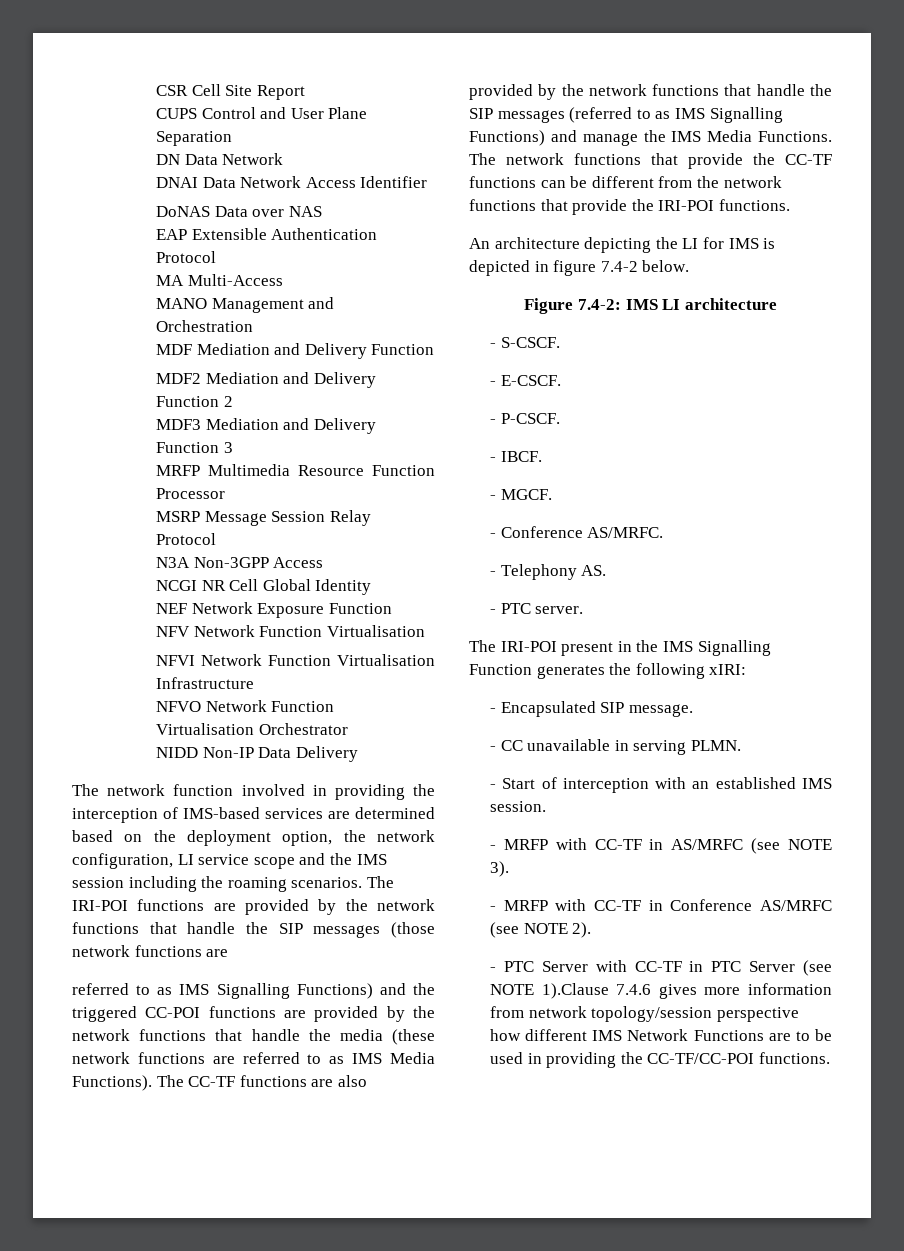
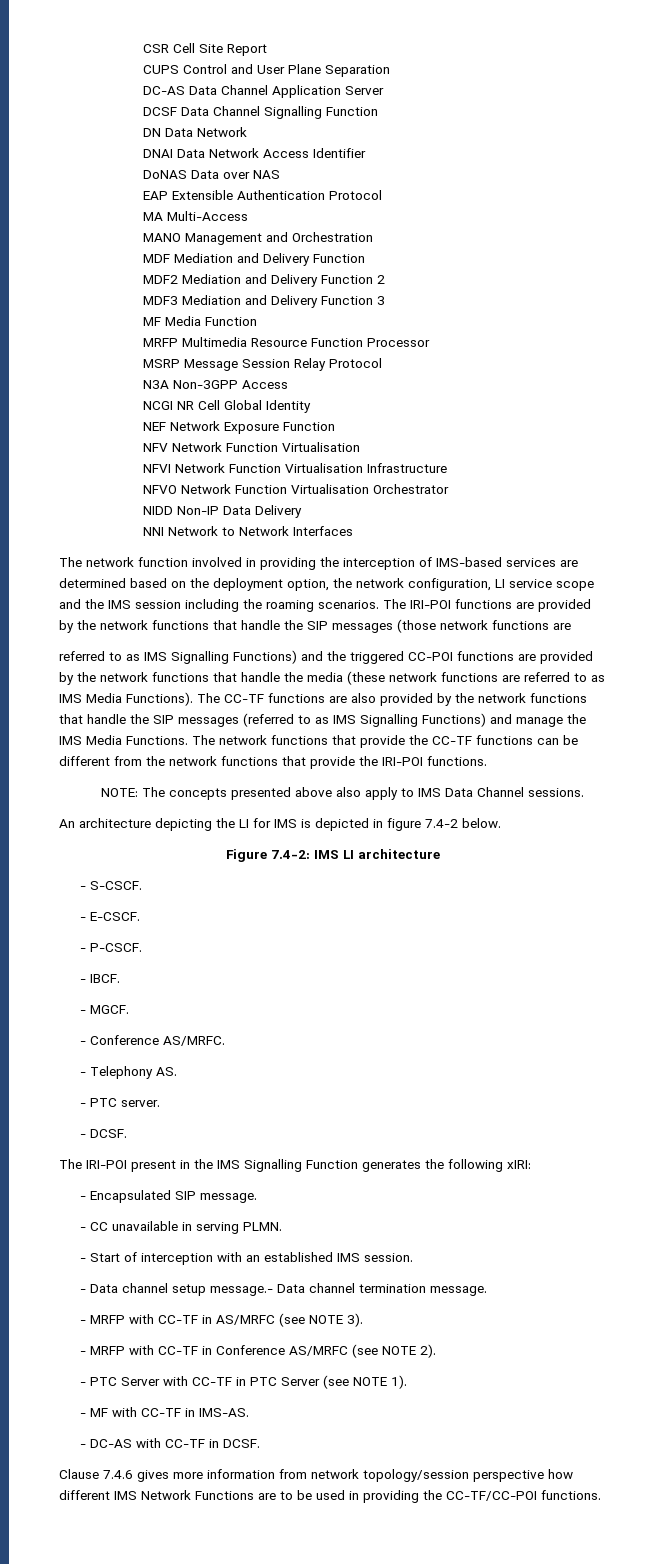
+ DC-AS Data Channel Application Server
+ DCSF Data Channel Signalling Function
+ MF Media Function
+ NNI Network to Network Interfaces
+ NOTE: The concepts presented above also apply to IMS Data Channel sessions.
+ - DCSF.
+ - Data channel setup message.- Data channel termination message.
- - PTC Server with CC-TF in PTC Server (see NOTE 1).Clause 7.4.6 gives more information from network topology/session perspective how different IMS Network Functions are to be used in providing the CC-TF/CC-POI functions.
+ - PTC Server with CC-TF in PTC Server (see NOTE 1).
+ - MF with CC-TF in IMS-AS.
+ - DC-AS with CC-TF in DCSF.
+ Clause 7.4.6 gives more information from network topology/session perspective how different IMS Network Functions are to be used in providing the CC-TF/CC-POI functions.

